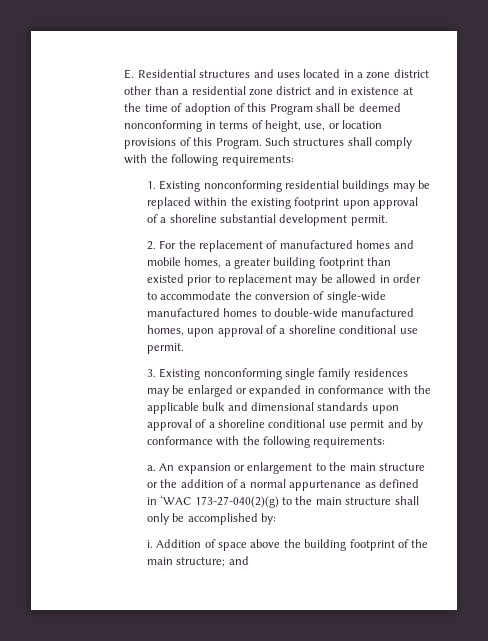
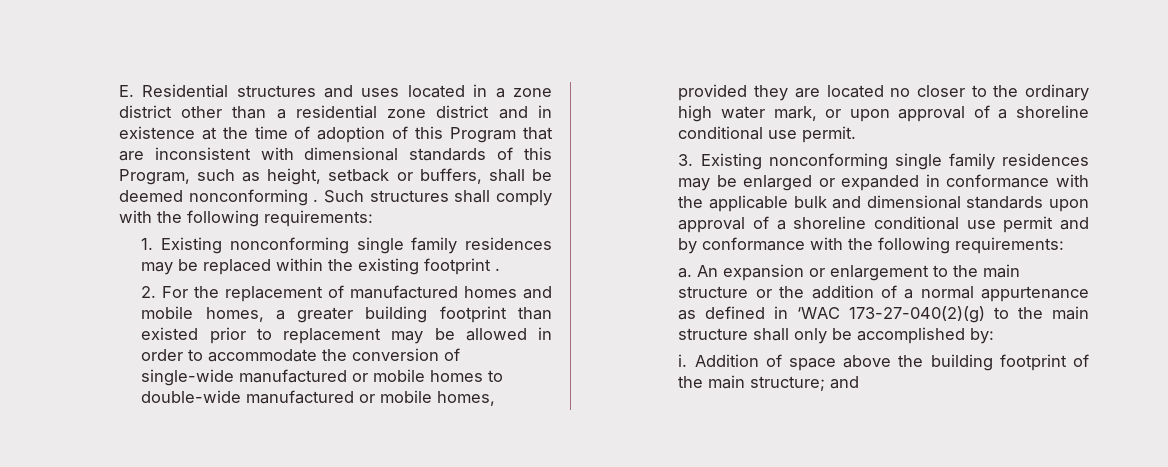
- E. Residential structures and uses located in a zone district other than a residential zone district and in existence at the time of adoption of this Program shall be deemed nonconforming in terms of height, use, or location provisions of this Program.
+ E. Residential structures and uses located in a zone district other than a residential zone district and in existence at the time of adoption of this Program that are inconsistent with dimensional standards of this Program, such as height, setback or buffers, shall be deemed nonconforming .
- 1. Existing nonconforming residential buildings may be replaced within the existing footprint upon approval of a shoreline substantial development permit.
+ 1. Existing nonconforming single family residences may be replaced within the existing footprint .
- 2. For the replacement of manufactured homes and mobile homes, a greater building footprint than existed prior to replacement may be allowed in order to accommodate the conversion of single-wide manufactured homes to double-wide manufactured homes, upon approval of a shoreline conditional use permit.
+ 2. For the replacement of manufactured homes and mobile homes, a greater building footprint than existed prior to replacement may be allowed in order to accommodate the conversion of single-wide manufactured or mobile homes to double-wide manufactured or mobile homes, provided they are located no closer to the ordinary high water mark, or upon approval of a shoreline conditional use permit.

